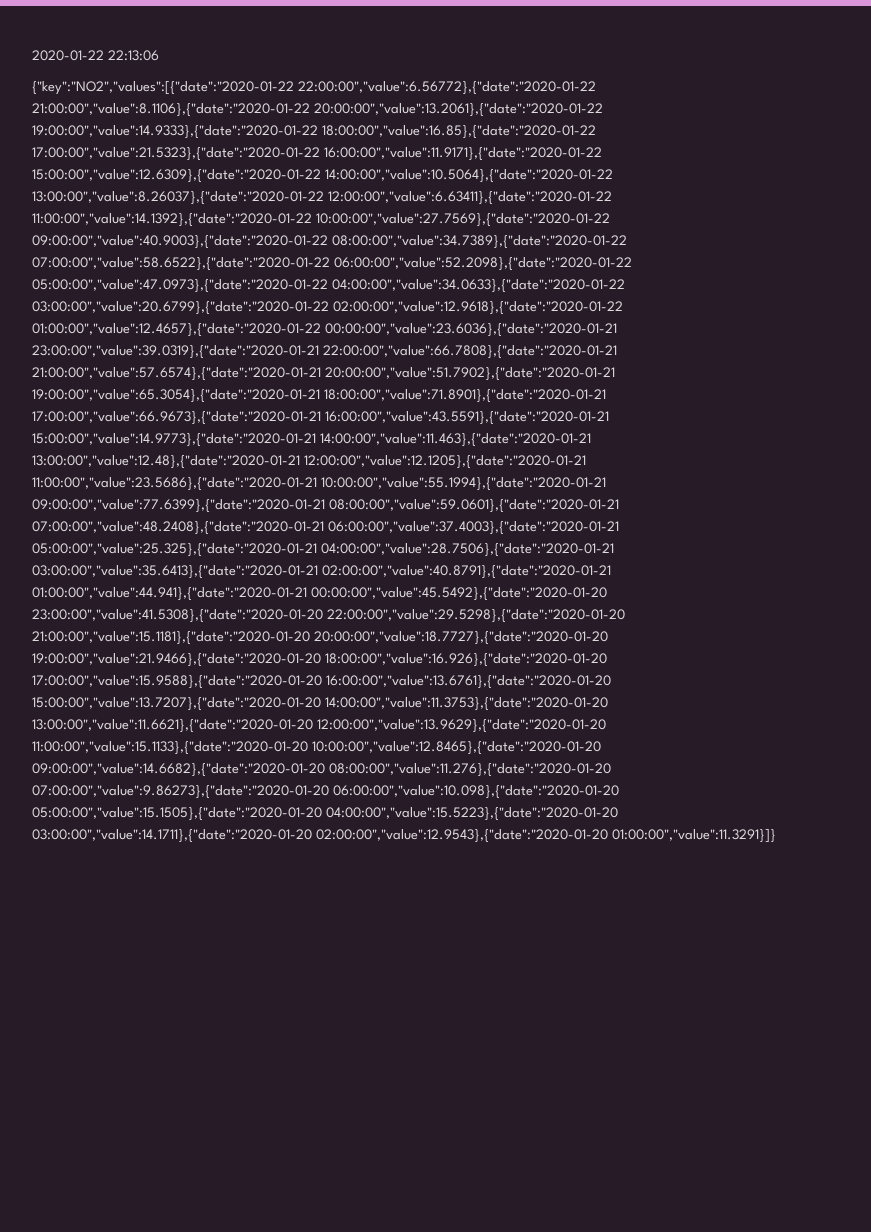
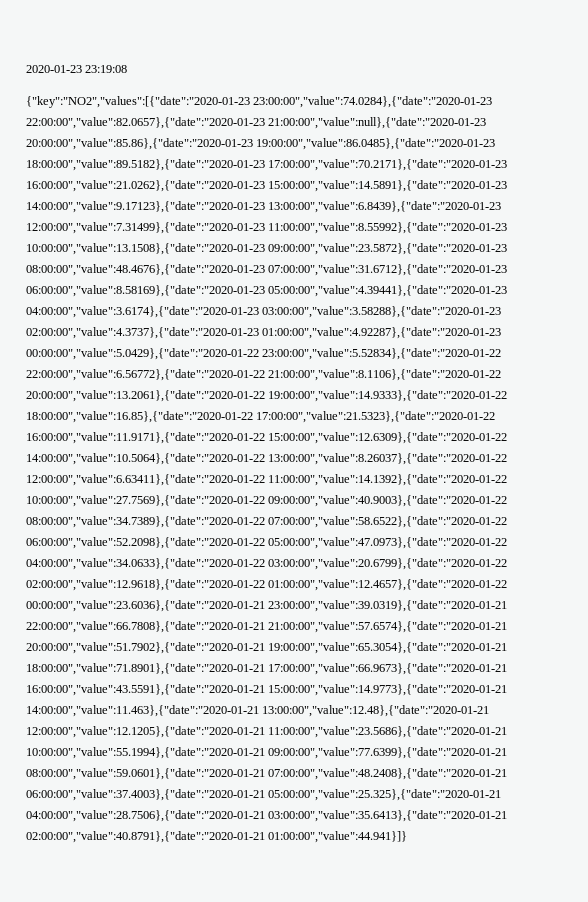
- 2020-01-22 22:13:06
- {"key":"NO2","values":[{"date":"2020-01-22 22:00:00","value":6.56772},{"date":"2020-01-22 21:00:00","value":8.1106},{"date":"2020-01-22 20:00:00","value":13.2061},{"date":"2020-01-22 19:00:00","value":14.9333},{"date":"2020-01-22 18:00:00","value":16.85},{"date":"2020-01-22 17:00:00","value":21.5323},{"date":"2020-01-22 16:00:00","value":11.9171},{"date":"2020-01-22 15:00:00","value":12.6309},{"date":"2020-01-22 14:00:00","value":10.5064},{"date":"2020-01-22 13:00:00","value":8.26037},{"date":"2020-01-22 12:00:00","value":6.63411},{"date":"2020-01-22 11:00:00","value":14.1392},{"date":"2020-01-22 10:00:00","value":27.7569},{"date":"2020-01-22 09:00:00","value":40.9003},{"date":"2020-01-22 08:00:00","value":34.7389},{"date":"2020-01-22 07:00:00","value":58.6522},{"date":"2020-01-22 06:00:00","value":52.2098},{"date":"2020-01-22 05:00:00","value":47.0973},{"date":"2020-01-22 04:00:00","value":34.0633},{"date":"2020-01-22 03:00:00","value":20.6799},{"date":"2020-01-22 02:00:00","value":12.9618},{"date":"2020-01-22 01:00:00","value":12.4657},{"date":"2020-01-22 00:00:00","value":23.6036},{"date":"2020-01-21 23:00:00","value":39.0319},{"date":"2020-01-21 22:00:00","value":66.7808},{"date":"2020-01-21 21:00:00","value":57.6574},{"date":"2020-01-21 20:00:00","value":51.7902},{"date":"2020-01-21 19:00:00","value":65.3054},{"date":"2020-01-21 18:00:00","value":71.8901},{"date":"2020-01-21 17:00:00","value":66.9673},{"date":"2020-01-21 16:00:00","value":43.5591},{"date":"2020-01-21 15:00:00","value":14.9773},{"date":"2020-01-21 14:00:00","value":11.463},{"date":"2020-01-21 13:00:00","value":12.48},{"date":"2020-01-21 12:00:00","value":12.1205},{"date":"2020-01-21 11:00:00","value":23.5686},{"date":"2020-01-21 10:00:00","value":55.1994},{"date":"2020-01-21 09:00:00","value":77.6399},{"date":"2020-01-21 08:00:00","value":59.0601},{"date":"2020-01-21 07:00:00","value":48.2408},{"date":"2020-01-21 06:00:00","value":37.4003},{"date":"2020-01-21 05:00:00","value":25.325},{"date":"2020-01-21 04:00:00","value":28.7506},{"date":"2020-01-21 03:00:00","value":35.6413},{"date":"2020-01-21 02:00:00","value":40.8791},{"date":"2020-01-21 01:00:00","value":44.941},{"date":"2020-01-21 00:00:00","value":45.5492},{"date":"2020-01-20 23:00:00","value":41.5308},{"date":"2020-01-20 22:00:00","value":29.5298},{"date":"2020-01-20 21:00:00","value":15.1181},{"date":"2020-01-20 20:00:00","value":18.7727},{"date":"2020-01-20 19:00:00","value":21.9466},{"date":"2020-01-20 18:00:00","value":16.926},{"date":"2020-01-20 17:00:00","value":15.9588},{"date":"2020-01-20 16:00:00","value":13.6761},{"date":"2020-01-20 15:00:00","value":13.7207},{"date":"2020-01-20 14:00:00","value":11.3753},{"date":"2020-01-20 13:00:00","value":11.6621},{"date":"2020-01-20 12:00:00","value":13.9629},{"date":"2020-01-20 11:00:00","value":15.1133},{"date":"2020-01-20 10:00:00","value":12.8465},{"date":"2020-01-20 09:00:00","value":14.6682},{"date":"2020-01-20 08:00:00","value":11.276},{"date":"2020-01-20 07:00:00","value":9.86273},{"date":"2020-01-20 06:00:00","value":10.098},{"date":"2020-01-20 05:00:00","value":15.1505},{"date":"2020-01-20 04:00:00","value":15.5223},{"date":"2020-01-20 03:00:00","value":14.1711},{"date":"2020-01-20 02:00:00","value":12.9543},{"date":"2020-01-20 01:00:00","value":11.3291}]}
+ 2020-01-23 23:19:08
+ {"key":"NO2","values":[{"date":"2020-01-23 23:00:00","value":74.0284},{"date":"2020-01-23 22:00:00","value":82.0657},{"date":"2020-01-23 21:00:00","value":null},{"date":"2020-01-23 20:00:00","value":85.86},{"date":"2020-01-23 19:00:00","value":86.0485},{"date":"2020-01-23 18:00:00","value":89.5182},{"date":"2020-01-23 17:00:00","value":70.2171},{"date":"2020-01-23 16:00:00","value":21.0262},{"date":"2020-01-23 15:00:00","value":14.5891},{"date":"2020-01-23 14:00:00","value":9.17123},{"date":"2020-01-23 13:00:00","value":6.8439},{"date":"2020-01-23 12:00:00","value":7.31499},{"date":"2020-01-23 11:00:00","value":8.55992},{"date":"2020-01-23 10:00:00","value":13.1508},{"date":"2020-01-23 09:00:00","value":23.5872},{"date":"2020-01-23 08:00:00","value":48.4676},{"date":"2020-01-23 07:00:00","value":31.6712},{"date":"2020-01-23 06:00:00","value":8.58169},{"date":"2020-01-23 05:00:00","value":4.39441},{"date":"2020-01-23 04:00:00","value":3.6174},{"date":"2020-01-23 03:00:00","value":3.58288},{"date":"2020-01-23 02:00:00","value":4.3737},{"date":"2020-01-23 01:00:00","value":4.92287},{"date":"2020-01-23 00:00:00","value":5.0429},{"date":"2020-01-22 23:00:00","value":5.52834},{"date":"2020-01-22 22:00:00","value":6.56772},{"date":"2020-01-22 21:00:00","value":8.1106},{"date":"2020-01-22 20:00:00","value":13.2061},{"date":"2020-01-22 19:00:00","value":14.9333},{"date":"2020-01-22 18:00:00","value":16.85},{"date":"2020-01-22 17:00:00","value":21.5323},{"date":"2020-01-22 16:00:00","value":11.9171},{"date":"2020-01-22 15:00:00","value":12.6309},{"date":"2020-01-22 14:00:00","value":10.5064},{"date":"2020-01-22 13:00:00","value":8.26037},{"date":"2020-01-22 12:00:00","value":6.63411},{"date":"2020-01-22 11:00:00","value":14.1392},{"date":"2020-01-22 10:00:00","value":27.7569},{"date":"2020-01-22 09:00:00","value":40.9003},{"date":"2020-01-22 08:00:00","value":34.7389},{"date":"2020-01-22 07:00:00","value":58.6522},{"date":"2020-01-22 06:00:00","value":52.2098},{"date":"2020-01-22 05:00:00","value":47.0973},{"date":"2020-01-22 04:00:00","value":34.0633},{"date":"2020-01-22 03:00:00","value":20.6799},{"date":"2020-01-22 02:00:00","value":12.9618},{"date":"2020-01-22 01:00:00","value":12.4657},{"date":"2020-01-22 00:00:00","value":23.6036},{"date":"2020-01-21 23:00:00","value":39.0319},{"date":"2020-01-21 22:00:00","value":66.7808},{"date":"2020-01-21 21:00:00","value":57.6574},{"date":"2020-01-21 20:00:00","value":51.7902},{"date":"2020-01-21 19:00:00","value":65.3054},{"date":"2020-01-21 18:00:00","value":71.8901},{"date":"2020-01-21 17:00:00","value":66.9673},{"date":"2020-01-21 16:00:00","value":43.5591},{"date":"2020-01-21 15:00:00","value":14.9773},{"date":"2020-01-21 14:00:00","value":11.463},{"date":"2020-01-21 13:00:00","value":12.48},{"date":"2020-01-21 12:00:00","value":12.1205},{"date":"2020-01-21 11:00:00","value":23.5686},{"date":"2020-01-21 10:00:00","value":55.1994},{"date":"2020-01-21 09:00:00","value":77.6399},{"date":"2020-01-21 08:00:00","value":59.0601},{"date":"2020-01-21 07:00:00","value":48.2408},{"date":"2020-01-21 06:00:00","value":37.4003},{"date":"2020-01-21 05:00:00","value":25.325},{"date":"2020-01-21 04:00:00","value":28.7506},{"date":"2020-01-21 03:00:00","value":35.6413},{"date":"2020-01-21 02:00:00","value":40.8791},{"date":"2020-01-21 01:00:00","value":44.941}]}

